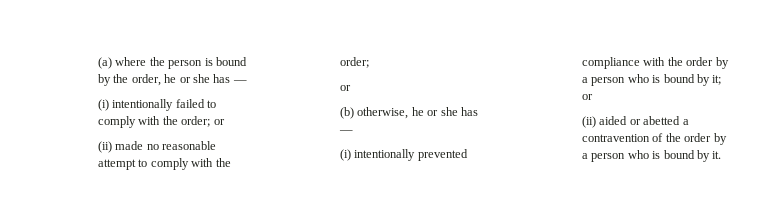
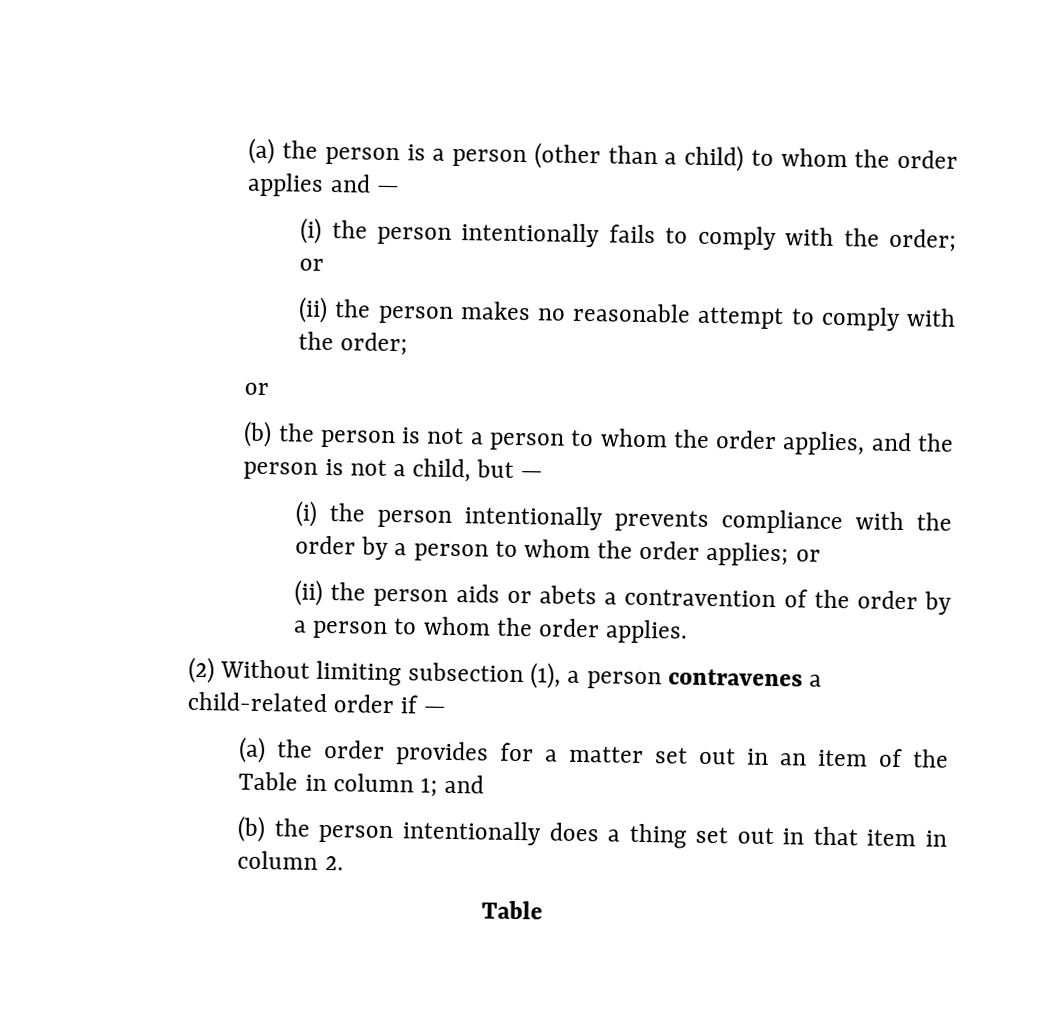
- (a) where the person is bound by the order, he or she has —
- (i) intentionally failed to comply with the order; or
+ (a) the person is a person (other than a child) to whom the order applies and —
+ (i) the person intentionally fails to comply with the order; or
- (ii) made no reasonable attempt to comply with the order;
+ (ii) the person makes no reasonable attempt to comply with the order;
- (b) otherwise, he or she has —
- (i) intentionally prevented compliance with the order by a person who is bound by it; or
- (ii) aided or abetted a contravention of the order by a person who is bound by it.
+ (b) the person is not a person to whom the order applies, and the person is not a child, but —
+ (i) the person intentionally prevents compliance with the order by a person to whom the order applies; or
+ (ii) the person aids or abets a contravention of the order by a person to whom the order applies.
+ (2) Without limiting subsection (1), a person contravenes a child-related order if —
+ (a) the order provides for a matter set out in an item of the Table in column 1; and
+ (b) the person intentionally does a thing set out in that item in column 2.
+ Table

